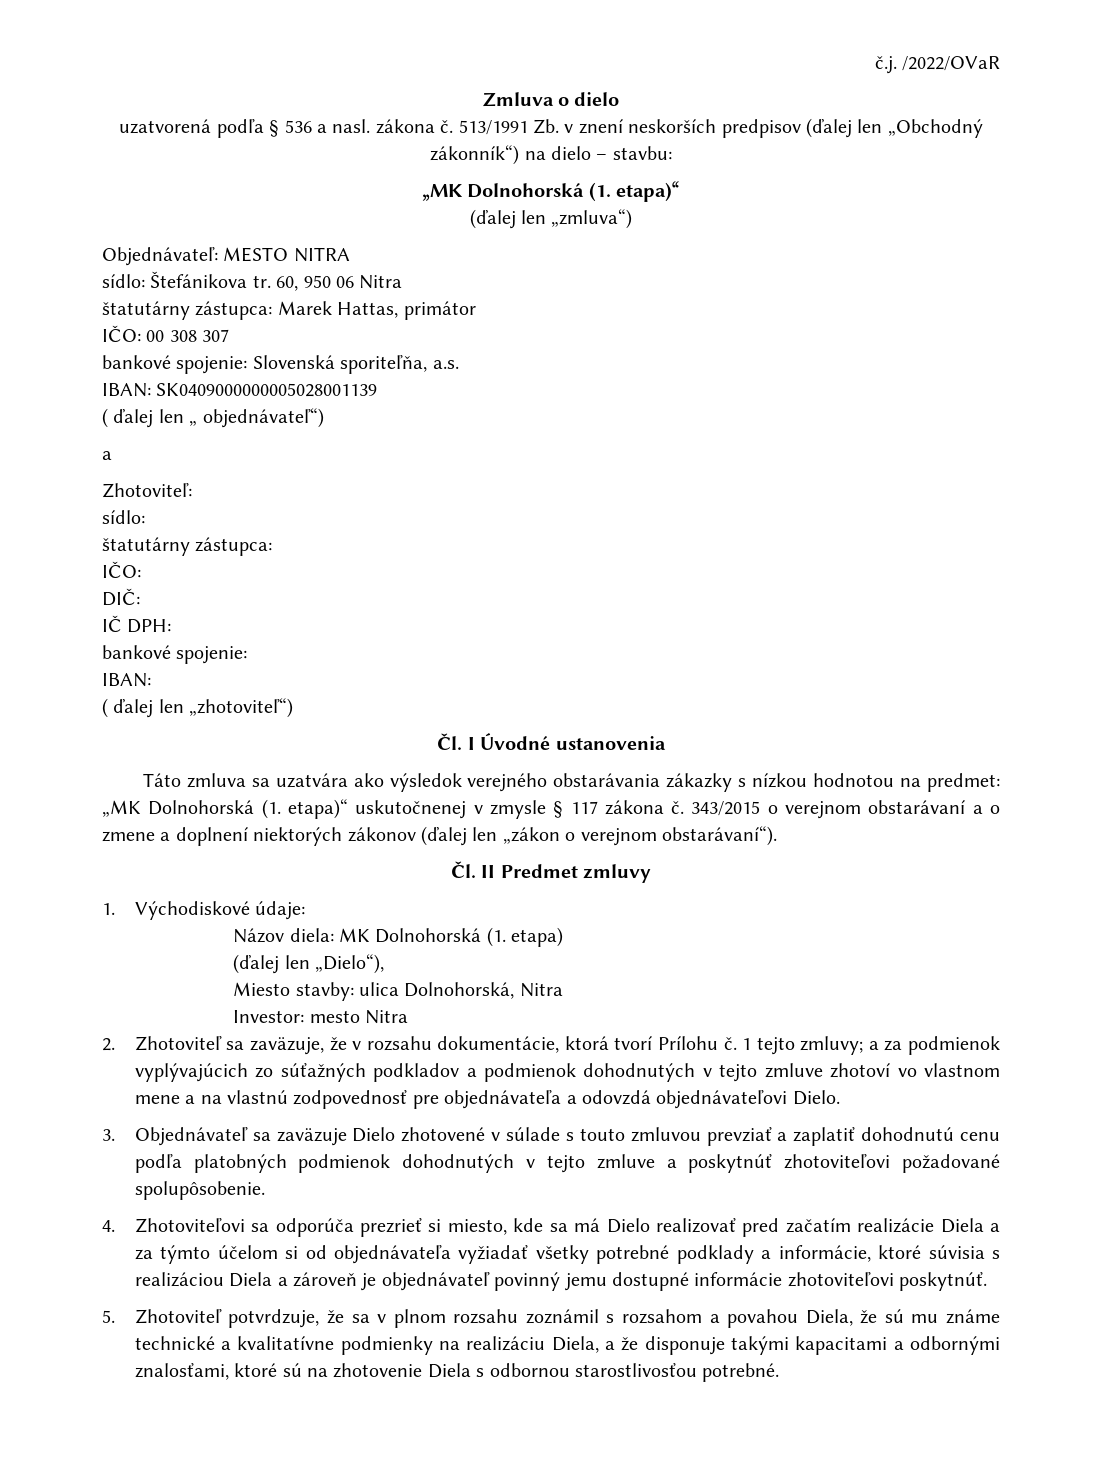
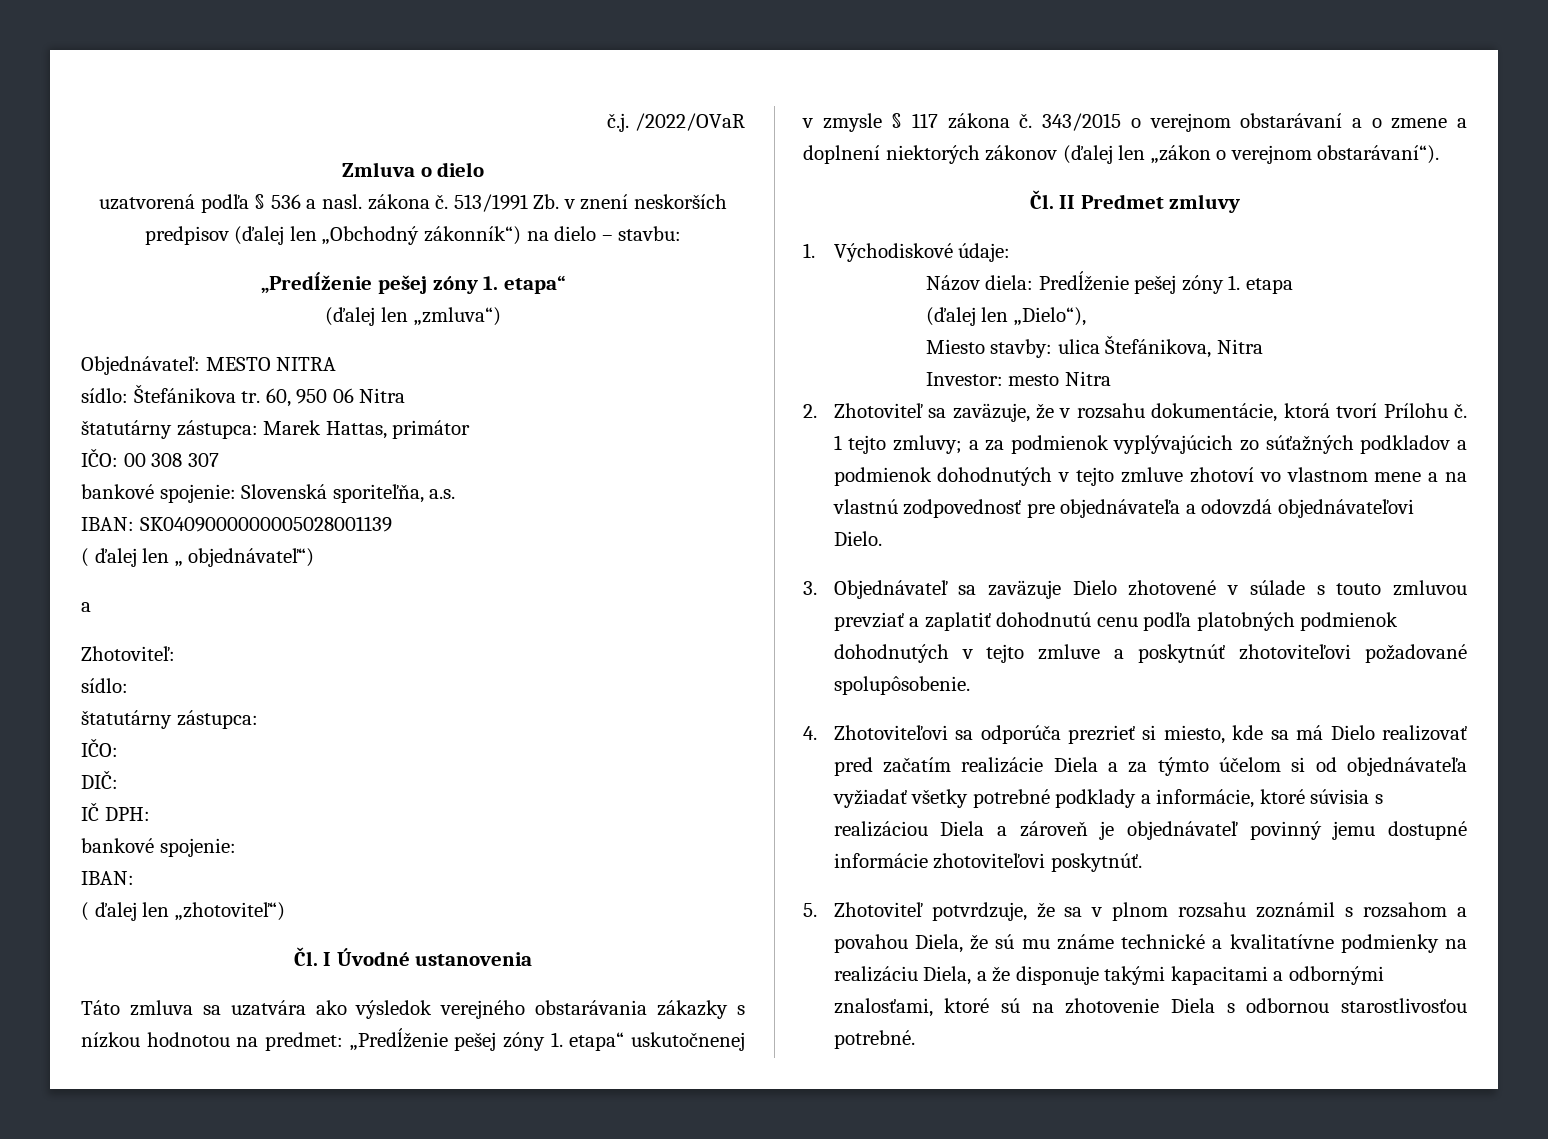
  513/1991 Zb. v znení neskorších predpisov (ďalej len „Obchodný zákonník“) na dielo – stavbu:
- „MK Dolnohorská (1. etapa)“
+ „Predĺženie pešej zóny 1. etapa“
- Táto zmluva sa uzatvára ako výsledok verejného obstarávania zákazky s nízkou hodnotou na predmet: „MK Dolnohorská (1. etapa)“ uskutočnenej v zmysle § 117 zákona č.
+ Táto zmluva sa uzatvára ako výsledok verejného obstarávania zákazky s nízkou hodnotou na predmet: „Predĺženie pešej zóny 1. etapa“ uskutočnenej v zmysle § 117 zákona č.
- Názov diela: MK Dolnohorská (1. etapa)
+ Názov diela: Predĺženie pešej zóny 1. etapa
- Miesto stavby: ulica Dolnohorská, Nitra
+ Miesto stavby: ulica Štefánikova, Nitra

